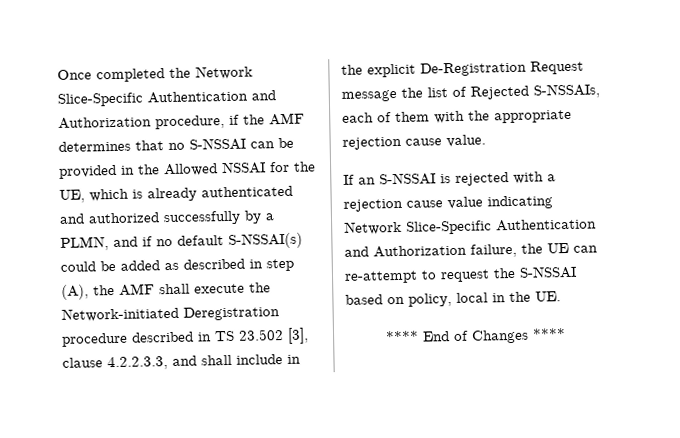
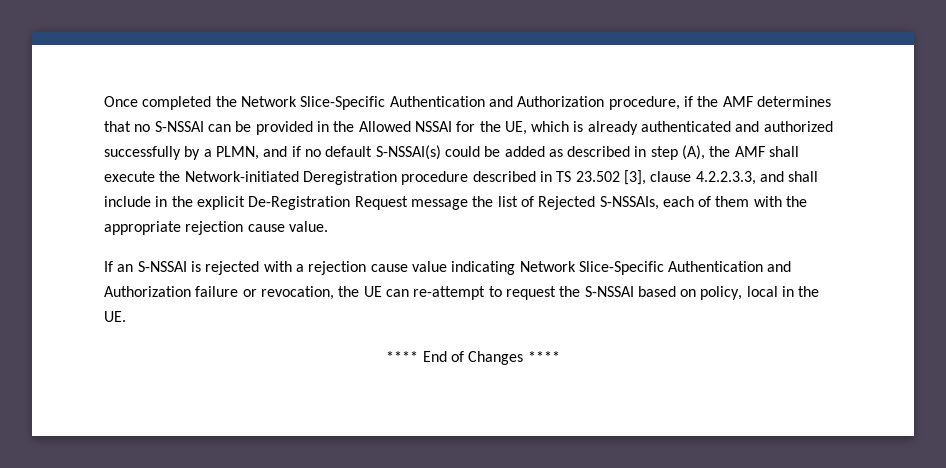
- If an S-NSSAI is rejected with a rejection cause value indicating Network Slice-Specific Authentication and Authorization failure, the UE can re-attempt to request the S-NSSAI based on policy, local in the UE.
+ If an S-NSSAI is rejected with a rejection cause value indicating Network Slice-Specific Authentication and Authorization failure or revocation, the UE can re-attempt to request the S-NSSAI based on policy, local in the UE.

